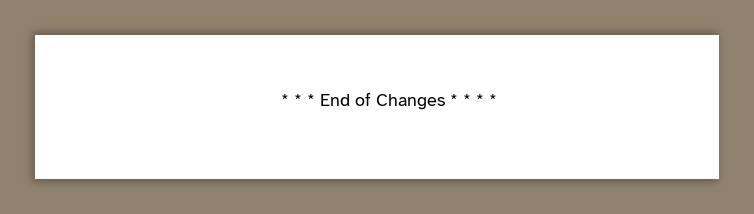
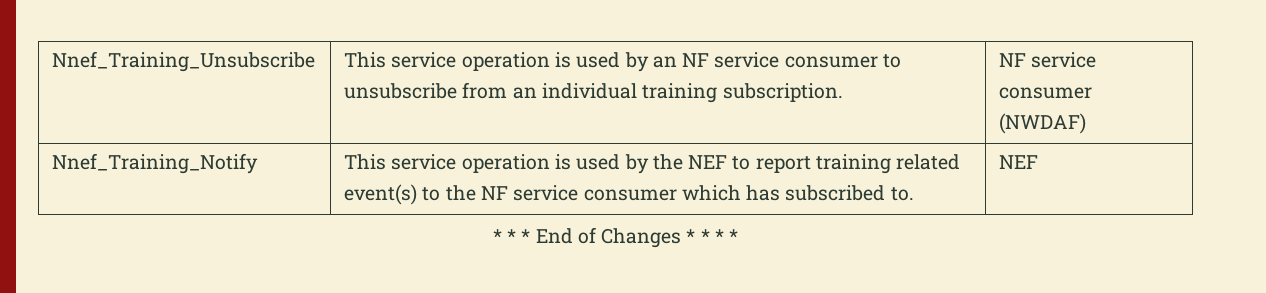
+ Nnef_Training_Unsubscribe | This service operation is used by an NF service consumer to unsubscribe from an individual training subscription. | NF service consumer (NWDAF)
+ Nnef_Training_Notify | This service operation is used by the NEF to report training related event(s) to the NF service consumer which has subscribed to. | NEF

